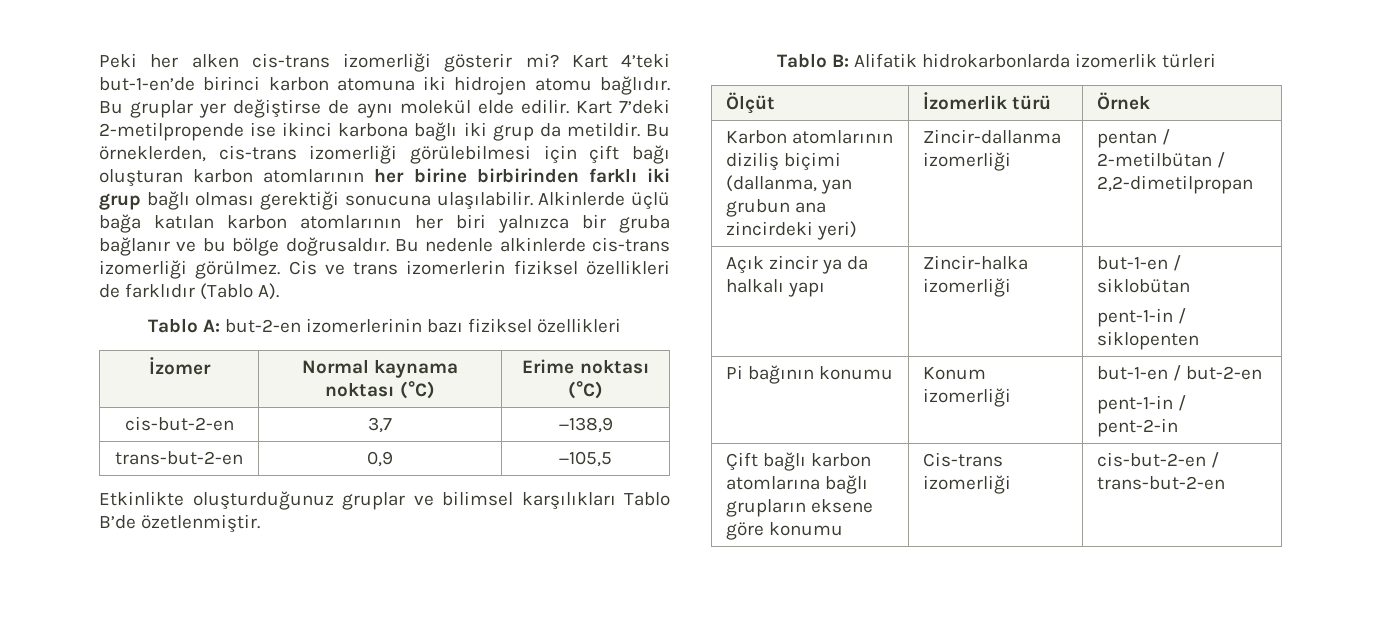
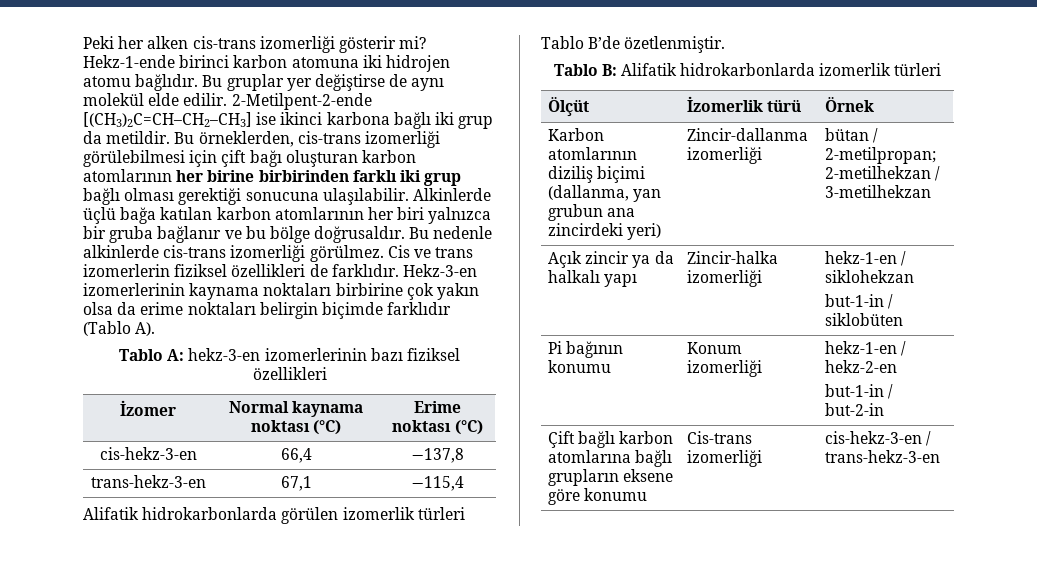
- Kart 4’teki but-1-en’de birinci karbon atomuna iki hidrojen atomu bağlıdır.
+ Hekz-1-ende birinci karbon atomuna iki hidrojen atomu bağlıdır.
- Kart 7’deki 2-metilpropende ise ikinci karbona bağlı iki grup da metildir.
+ 2-Metilpent-2-ende [(CH3)2C=CH–CH2–CH3] ise ikinci karbona bağlı iki grup da metildir.
- Cis ve trans izomerlerin fiziksel özellikleri de farklıdır (Tablo A).
+ Cis ve trans izomerlerin fiziksel özellikleri de farklıdır. Hekz-3-en izomerlerinin kaynama noktaları birbirine çok yakın olsa da erime noktaları belirgin biçimde farklıdır (Tablo A).
- Tablo A: but-2-en izomerlerinin bazı fiziksel özellikleri
+ Tablo A: hekz-3-en izomerlerinin bazı fiziksel özellikleri
- cis-but-2-en | 3,7 | −138,9
- trans-but-2-en | 0,9 | −105,5
- Etkinlikte oluşturduğunuz gruplar ve bilimsel karşılıkları Tablo B’de özetlenmiştir.
+ cis-hekz-3-en | 66,4 | −137,8
+ trans-hekz-3-en | 67,1 | −115,4
+ Alifatik hidrokarbonlarda görülen izomerlik türleri Tablo B’de özetlenmiştir.
- Karbon atomlarının diziliş biçimi (dallanma, yan grubun ana zincirdeki yeri) | Zincir-dallanma izomerliği | pentan / 2-metilbütan / 2,2-dimetilpropan
+ Karbon atomlarının diziliş biçimi (dallanma, yan grubun ana zincirdeki yeri) | Zincir-dallanma izomerliği | bütan / 2-metilpropan; 2-metilhekzan / 3-metilhekzan
- Açık zincir ya da halkalı yapı | Zincir-halka izomerliği | but-1-en / siklobütan
- pent-1-in / siklopenten
+ Açık zincir ya da halkalı yapı | Zincir-halka izomerliği | hekz-1-en / siklohekzan
+ but-1-in / siklobüten
- Pi bağının konumu | Konum izomerliği | but-1-en / but-2-en
- pent-1-in / pent-2-in
+ Pi bağının konumu | Konum izomerliği | hekz-1-en / hekz-2-en
+ but-1-in / but-2-in
- Çift bağlı karbon atomlarına bağlı grupların eksene göre konumu | Cis-trans izomerliği | cis-but-2-en / trans-but-2-en
+ Çift bağlı karbon atomlarına bağlı grupların eksene göre konumu | Cis-trans izomerliği | cis-hekz-3-en / trans-hekz-3-en

